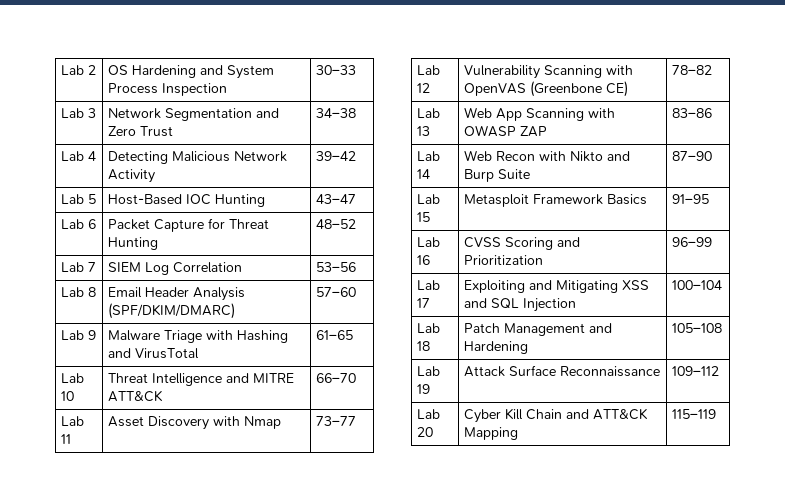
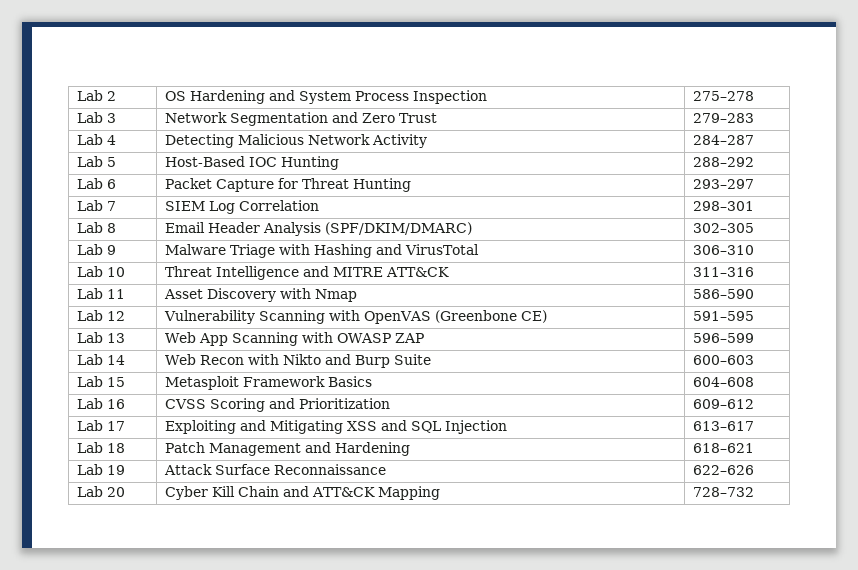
- Lab 2 | OS Hardening and System Process Inspection | 30–33
+ Lab 2 | OS Hardening and System Process Inspection | 275–278
- Lab 3 | Network Segmentation and Zero Trust | 34–38
+ Lab 3 | Network Segmentation and Zero Trust | 279–283
- Lab 4 | Detecting Malicious Network Activity | 39–42
+ Lab 4 | Detecting Malicious Network Activity | 284–287
- Lab 5 | Host-Based IOC Hunting | 43–47
+ Lab 5 | Host-Based IOC Hunting | 288–292
- Lab 6 | Packet Capture for Threat Hunting | 48–52
+ Lab 6 | Packet Capture for Threat Hunting | 293–297
- Lab 7 | SIEM Log Correlation | 53–56
+ Lab 7 | SIEM Log Correlation | 298–301
- Lab 8 | Email Header Analysis (SPF/DKIM/DMARC) | 57–60
+ Lab 8 | Email Header Analysis (SPF/DKIM/DMARC) | 302–305
- Lab 9 | Malware Triage with Hashing and VirusTotal | 61–65
+ Lab 9 | Malware Triage with Hashing and VirusTotal | 306–310
- Lab 10 | Threat Intelligence and MITRE ATT&CK | 66–70
+ Lab 10 | Threat Intelligence and MITRE ATT&CK | 311–316
- Lab 11 | Asset Discovery with Nmap | 73–77
+ Lab 11 | Asset Discovery with Nmap | 586–590
- Lab 12 | Vulnerability Scanning with OpenVAS (Greenbone CE) | 78–82
+ Lab 12 | Vulnerability Scanning with OpenVAS (Greenbone CE) | 591–595
- Lab 13 | Web App Scanning with OWASP ZAP | 83–86
+ Lab 13 | Web App Scanning with OWASP ZAP | 596–599
- Lab 14 | Web Recon with Nikto and Burp Suite | 87–90
+ Lab 14 | Web Recon with Nikto and Burp Suite | 600–603
- Lab 15 | Metasploit Framework Basics | 91–95
+ Lab 15 | Metasploit Framework Basics | 604–608
- Lab 16 | CVSS Scoring and Prioritization | 96–99
+ Lab 16 | CVSS Scoring and Prioritization | 609–612
- Lab 17 | Exploiting and Mitigating XSS and SQL Injection | 100–104
+ Lab 17 | Exploiting and Mitigating XSS and SQL Injection | 613–617
- Lab 18 | Patch Management and Hardening | 105–108
+ Lab 18 | Patch Management and Hardening | 618–621
- Lab 19 | Attack Surface Reconnaissance | 109–112
+ Lab 19 | Attack Surface Reconnaissance | 622–626
- Lab 20 | Cyber Kill Chain and ATT&CK Mapping | 115–119
+ Lab 20 | Cyber Kill Chain and ATT&CK Mapping | 728–732

